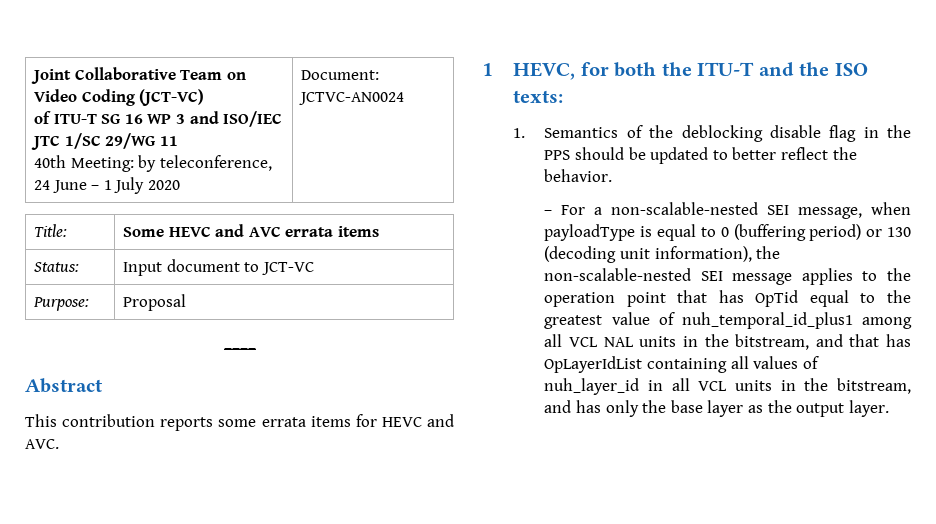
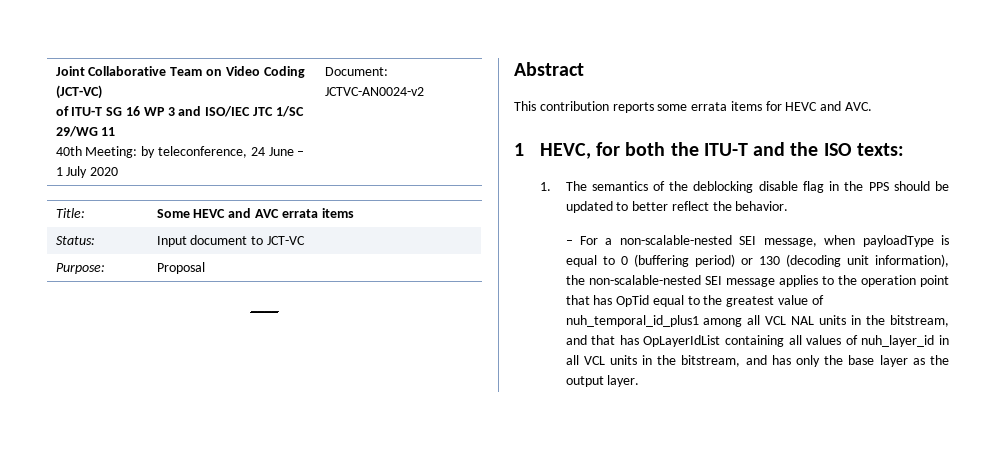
  Joint Collaborative Team on Video Coding (JCT-VC)
  of ITU-T SG 16 WP 3 and ISO/IEC JTC 1/SC 29/WG 11
- 40th Meeting: by teleconference, 24 June – 1 July 2020 | Document: JCTVC-AN0024
+ 40th Meeting: by teleconference, 24 June – 1 July 2020 | Document: JCTVC-AN0024-v2
- 1. Semantics of the deblocking disable flag in the PPS should be updated to better reflect the behavior.
+ 1. The semantics of the deblocking disable flag in the PPS should be updated to better reflect the behavior.

